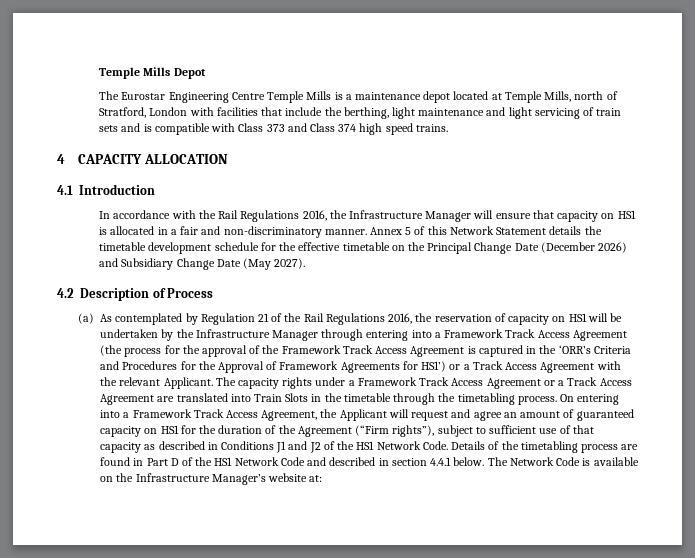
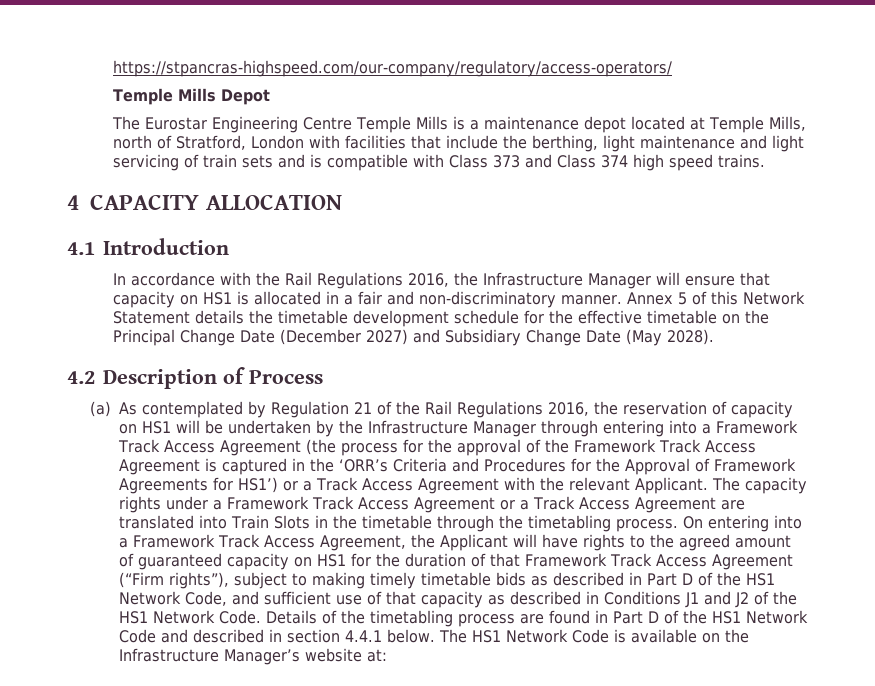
+ https://stpancras-highspeed.com/our-company/regulatory/access-operators/
- Annex 5 of this Network Statement details the timetable development schedule for the effective timetable on the Principal Change Date (December 2026) and Subsidiary Change Date (May 2027).
+ Annex 5 of this Network Statement details the timetable development schedule for the effective timetable on the Principal Change Date (December 2027) and Subsidiary Change Date (May 2028).
- On entering into a Framework Track Access Agreement, the Applicant will request and agree an amount of guaranteed capacity on HS1 for the duration of the Agreement (“Firm rights”), subject to sufficient use of that capacity as described in Conditions J1 and J2 of the HS1 Network Code.
+ On entering into a Framework Track Access Agreement, the Applicant will have rights to the agreed amount of guaranteed capacity on HS1 for the duration of that Framework Track Access Agreement (“Firm rights”), subject to making timely timetable bids as described in Part D of the HS1 Network Code, and sufficient use of that capacity as described in Conditions J1 and J2 of the HS1 Network Code.
- The Network Code is available on the Infrastructure Manager’s website at:
+ The HS1 Network Code is available on the Infrastructure Manager’s website at:

